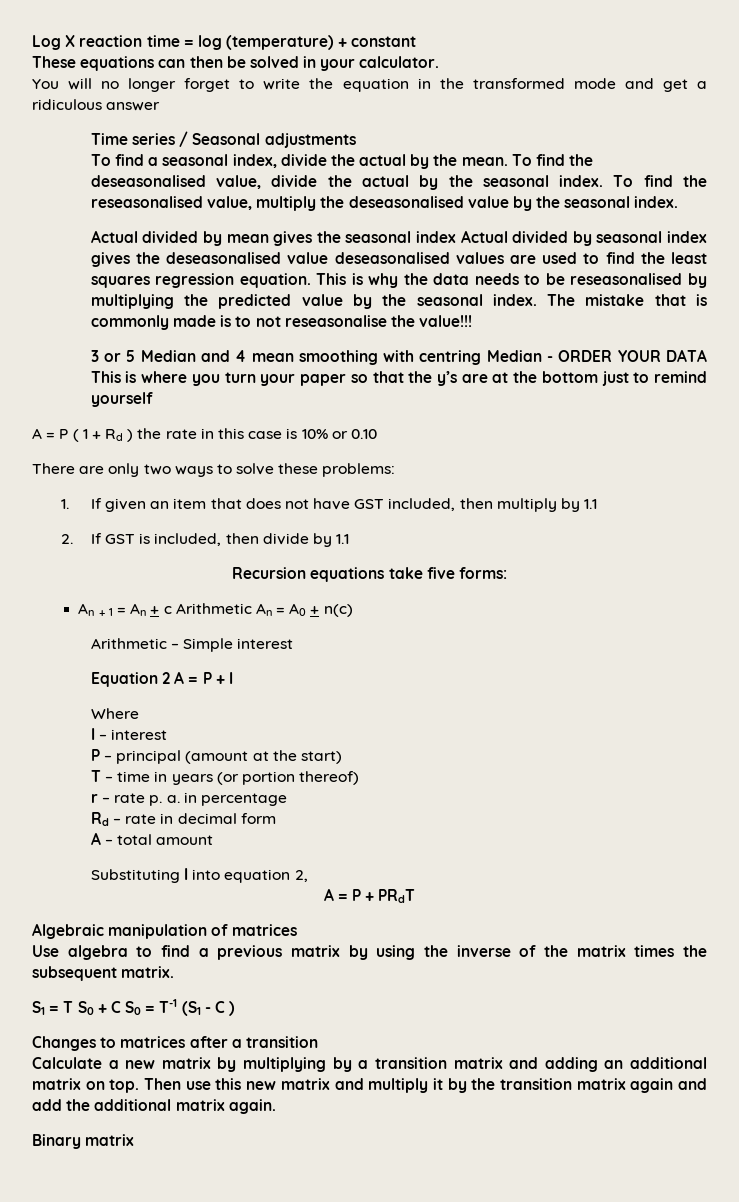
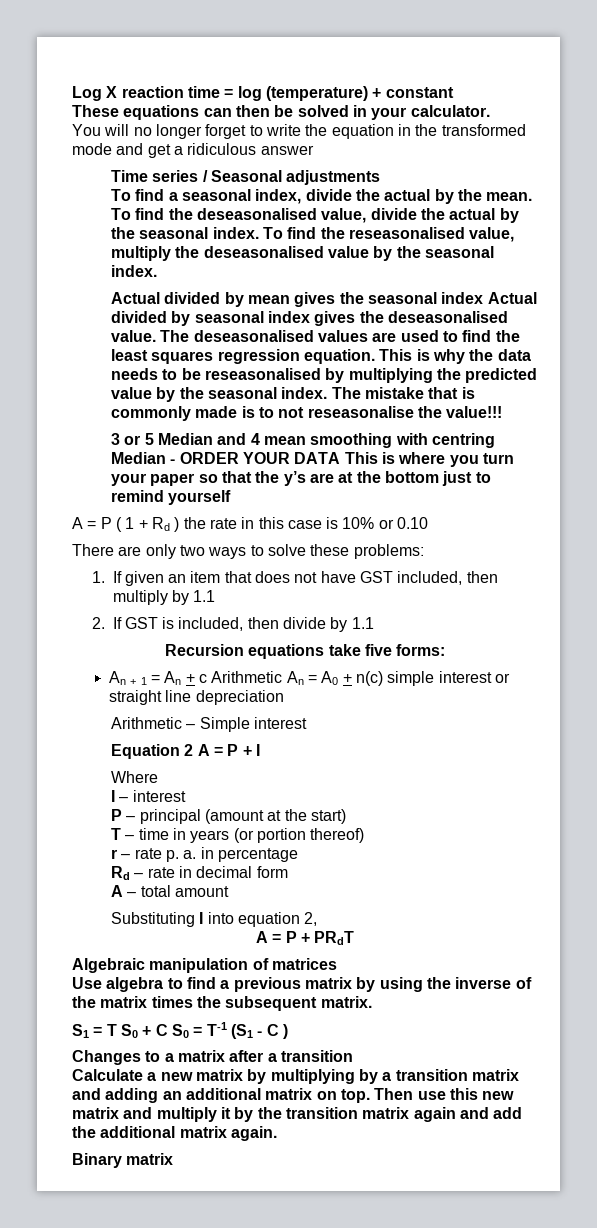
- Actual divided by mean gives the seasonal index Actual divided by seasonal index gives the deseasonalised value deseasonalised values are used to find the least squares regression equation.
+ Actual divided by mean gives the seasonal index Actual divided by seasonal index gives the deseasonalised value. The deseasonalised values are used to find the least squares regression equation.
- An + 1 = An + c Arithmetic An = A0 + n(c)
+ An + 1 = An + c Arithmetic An = A0 + n(c) simple interest or straight line depreciation
- Changes to matrices after a transition
+ Changes to a matrix after a transition

